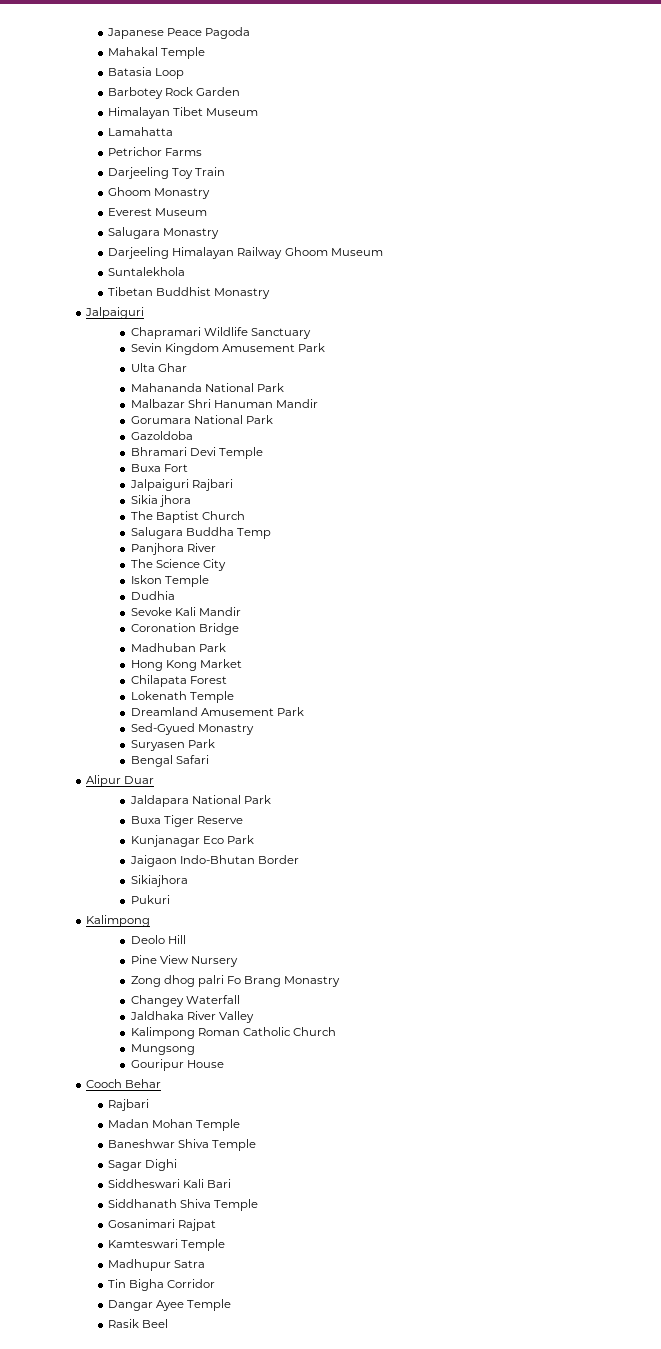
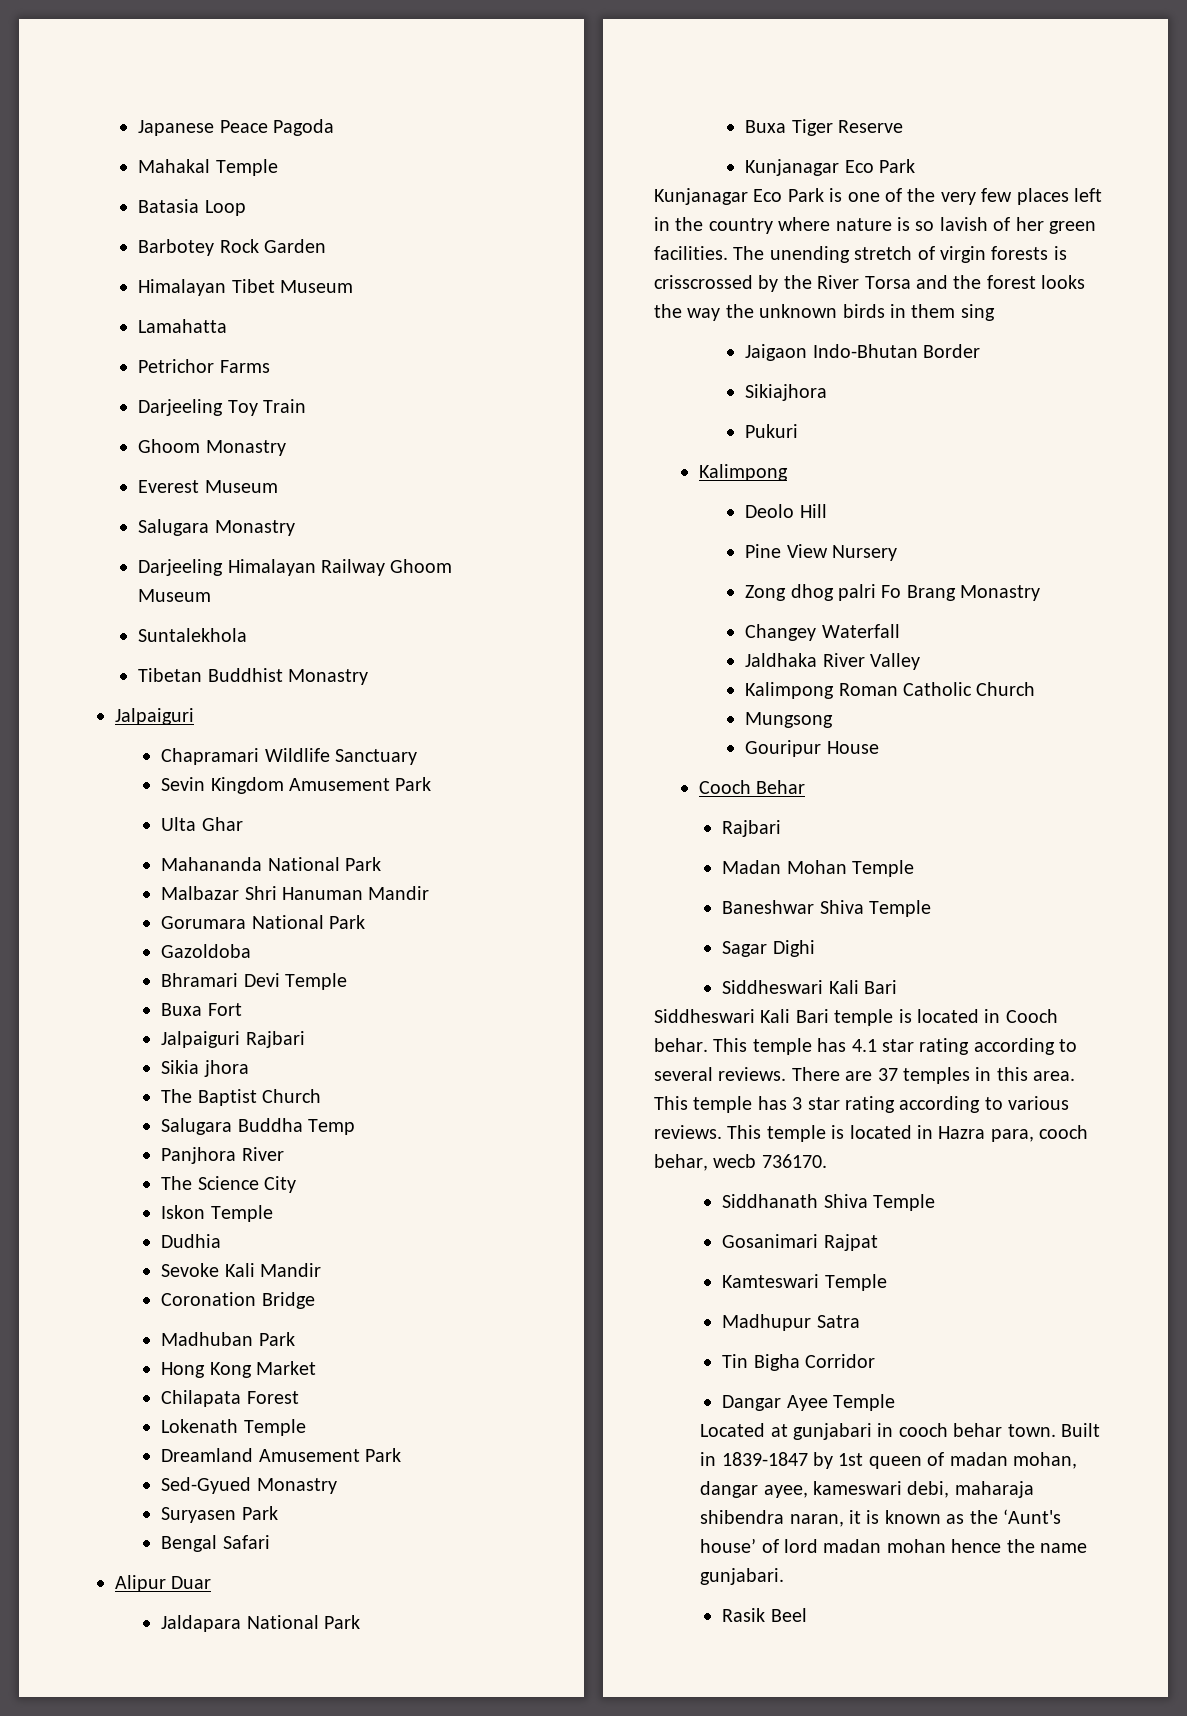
+ Kunjanagar Eco Park is one of the very few places left in the country where nature is so lavish of her green facilities. The unending stretch of virgin forests is crisscrossed by the River Torsa and the forest looks the way the unknown birds in them sing
+ Siddheswari Kali Bari temple is located in Cooch behar. This temple has 4.1 star rating according to several reviews. There are 37 temples in this area. This temple has 3 star rating according to various reviews. This temple is located in Hazra para, cooch behar, wecb 736170.
+ Located at gunjabari in cooch behar town. Built in 1839-1847 by 1st queen of madan mohan, dangar ayee, kameswari debi, maharaja shibendra naran, it is known as the ‘Aunt's house’ of lord madan mohan hence the name gunjabari.

